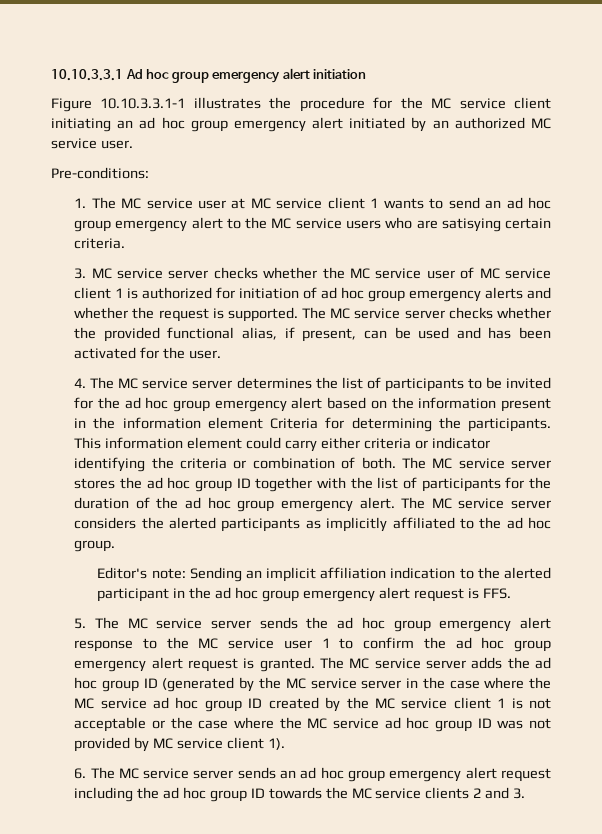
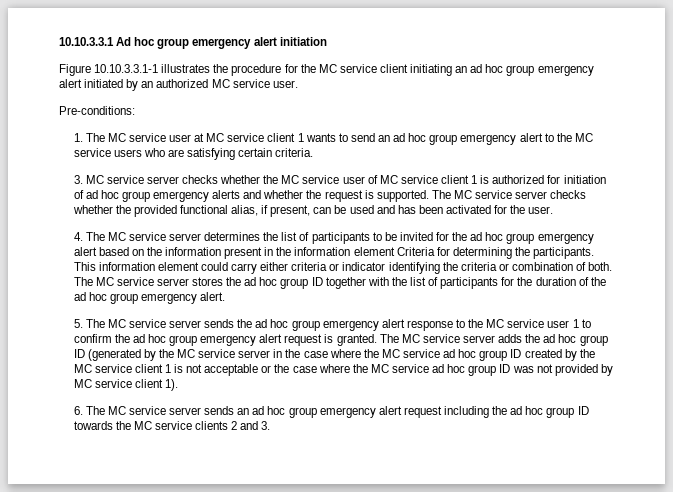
- 1. The MC service user at MC service client 1 wants to send an ad hoc group emergency alert to the MC service users who are satisying certain criteria.
+ 1. The MC service user at MC service client 1 wants to send an ad hoc group emergency alert to the MC service users who are satisfying certain criteria.
- The MC service server considers the alerted participants as implicitly affiliated to the ad hoc group.
- Editor's note: Sending an implicit affiliation indication to the alerted participant in the ad hoc group emergency alert request is FFS.

